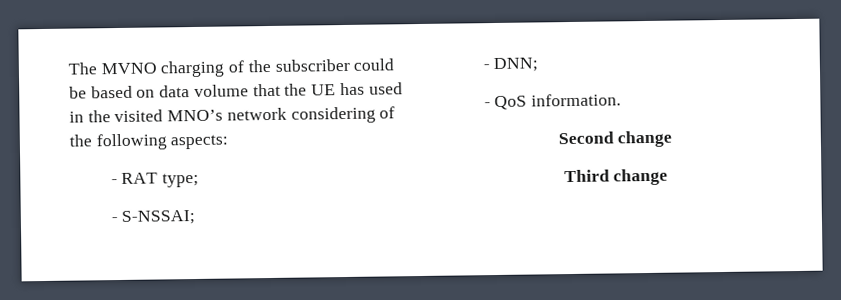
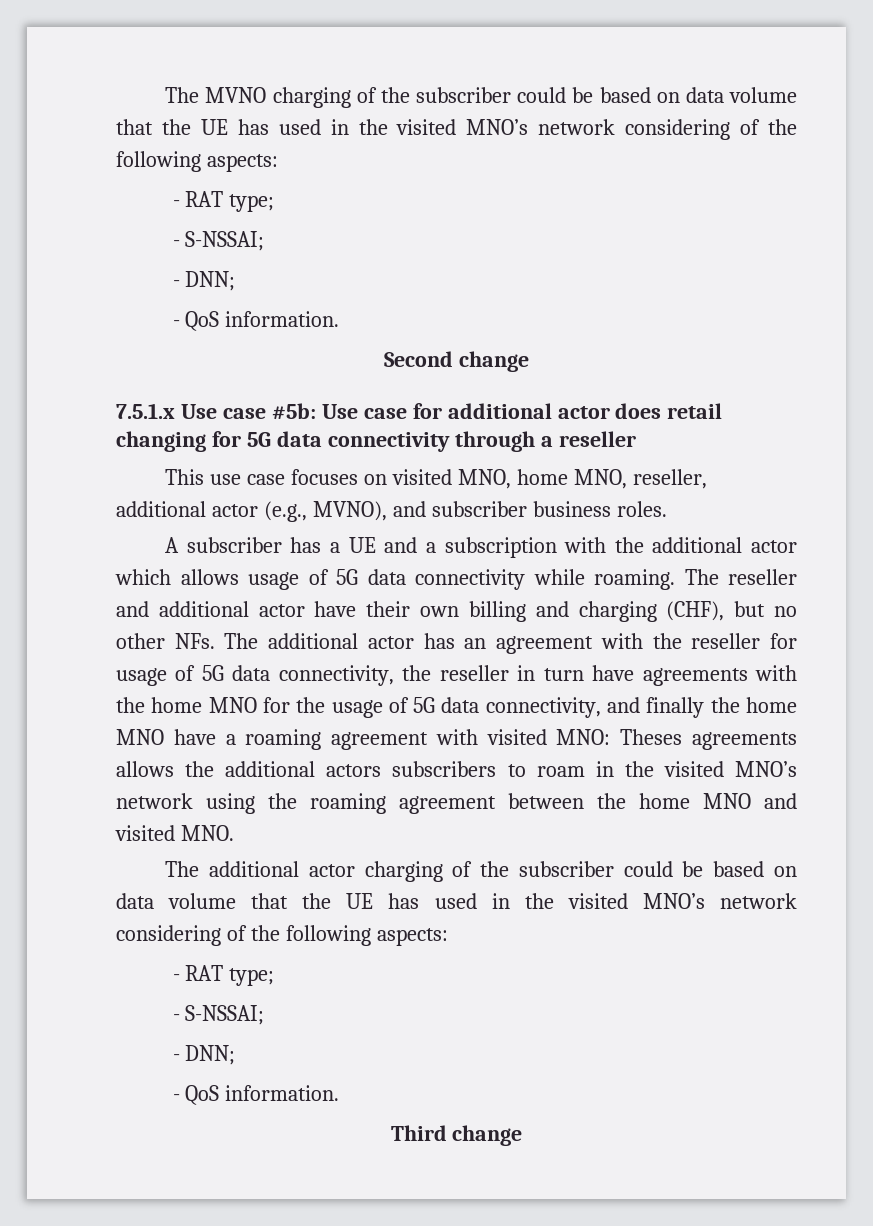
+ 7.5.1.x Use case #5b: Use case for additional actor does retail changing for 5G data connectivity through a reseller
+ This use case focuses on visited MNO, home MNO, reseller, additional actor (e.g., MVNO), and subscriber business roles.
+ A subscriber has a UE and a subscription with the additional actor which allows usage of 5G data connectivity while roaming. The reseller and additional actor have their own billing and charging (CHF), but no other NFs. The additional actor has an agreement with the reseller for usage of 5G data connectivity, the reseller in turn have agreements with the home MNO for the usage of 5G data connectivity, and finally the home MNO have a roaming agreement with visited MNO: Theses agreements allows the additional actors subscribers to roam in the visited MNO’s network using the roaming agreement between the home MNO and visited MNO.
+ The additional actor charging of the subscriber could be based on data volume that the UE has used in the visited MNO’s network considering of the following aspects:
+ - RAT type;
+ - S-NSSAI;
+ - DNN;
+ - QoS information.

